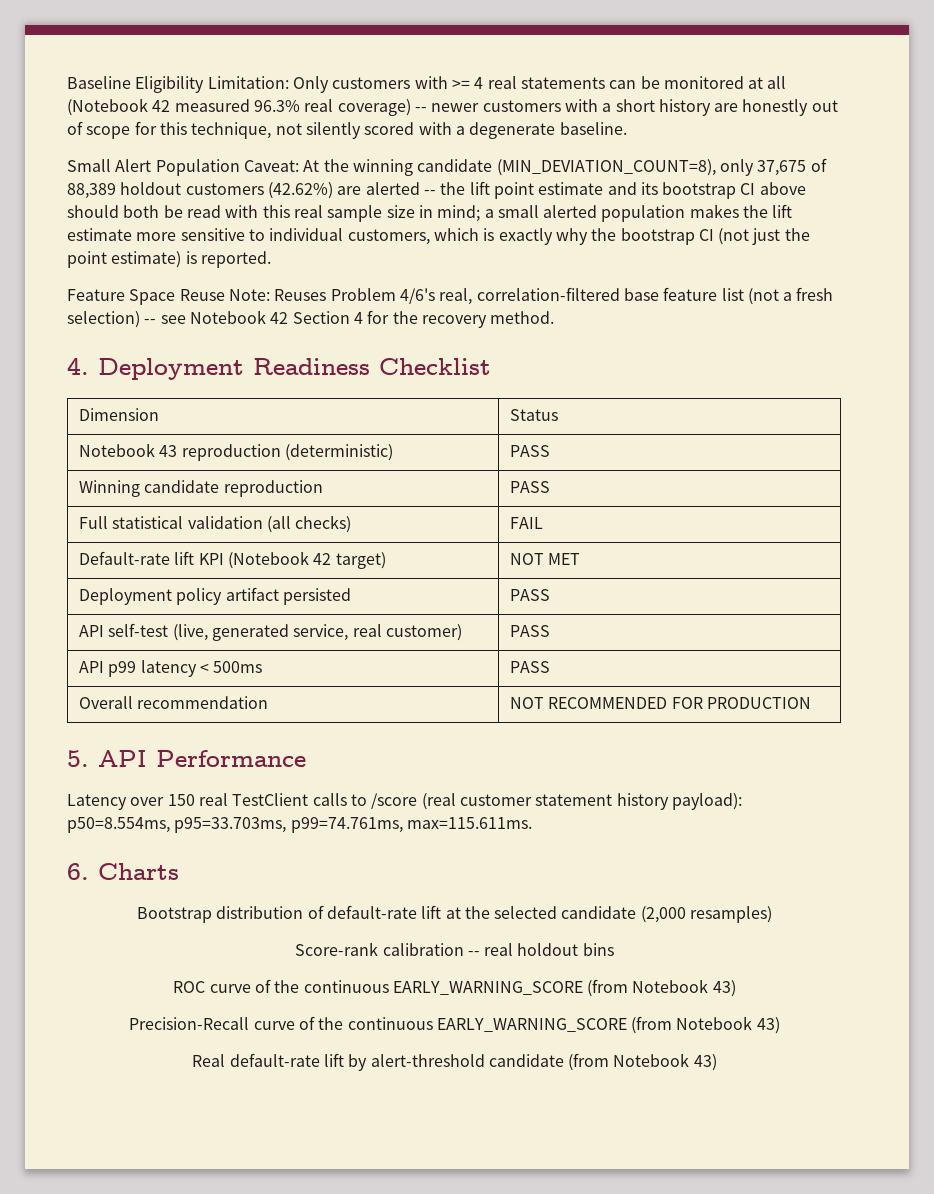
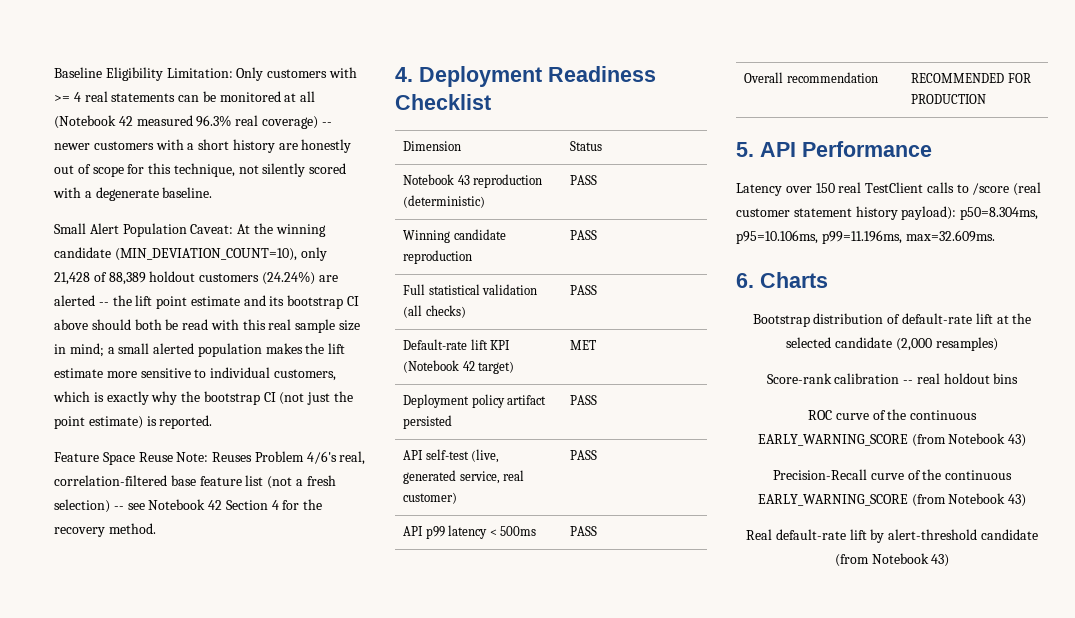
- At the winning candidate (MIN_DEVIATION_COUNT=8), only 37,675 of 88,389 holdout customers (42.62%) are alerted -- the lift point estimate and its bootstrap CI above should both be read with this real sample size in mind;
+ At the winning candidate (MIN_DEVIATION_COUNT=10), only 21,428 of 88,389 holdout customers (24.24%) are alerted -- the lift point estimate and its bootstrap CI above should both be read with this real sample size in mind;
- Full statistical validation (all checks) | FAIL
+ Full statistical validation (all checks) | PASS
- Default-rate lift KPI (Notebook 42 target) | NOT MET
+ Default-rate lift KPI (Notebook 42 target) | MET
- Overall recommendation | NOT RECOMMENDED FOR PRODUCTION
+ Overall recommendation | RECOMMENDED FOR PRODUCTION
- Latency over 150 real TestClient calls to /score (real customer statement history payload): p50=8.554ms, p95=33.703ms, p99=74.761ms, max=115.611ms.
+ Latency over 150 real TestClient calls to /score (real customer statement history payload): p50=8.304ms, p95=10.106ms, p99=11.196ms, max=32.609ms.

